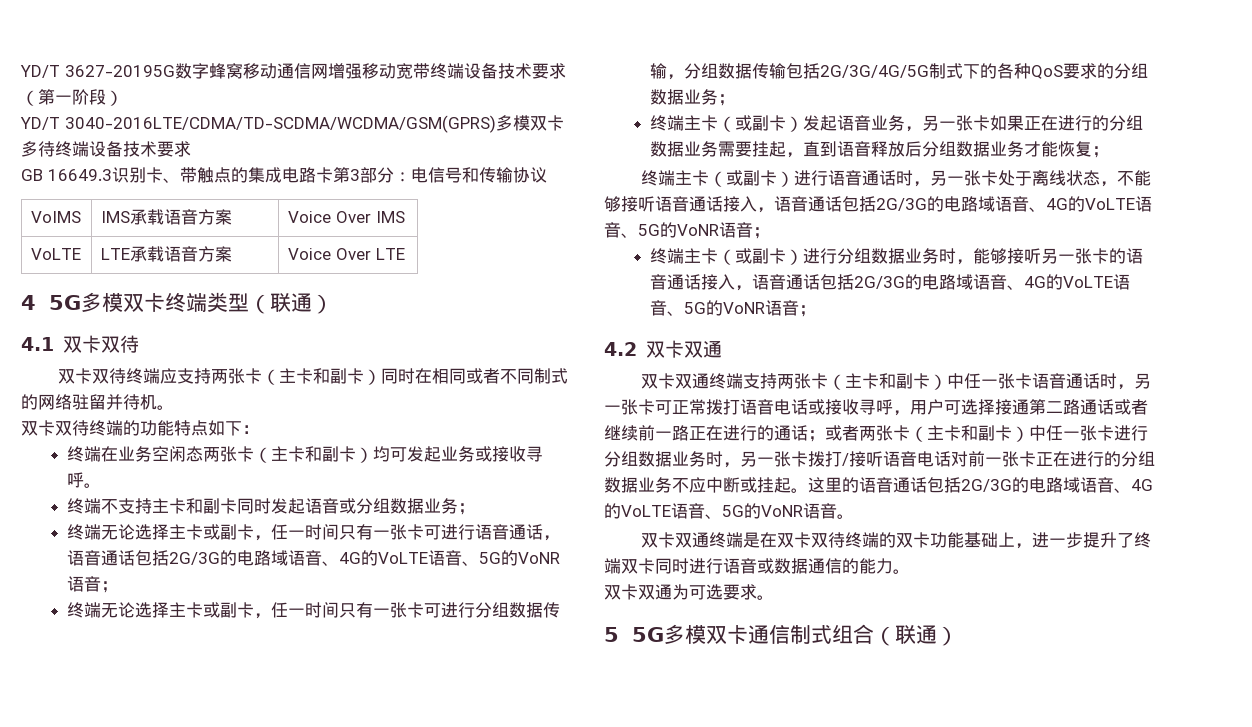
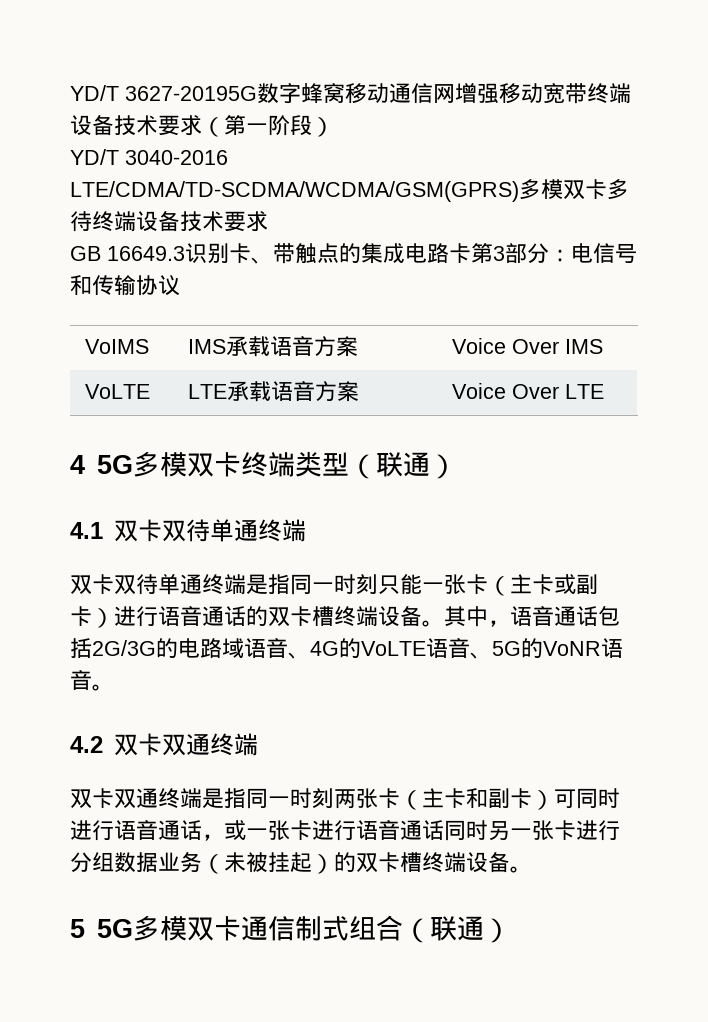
- YD/T 3040-2016LTE/CDMA/TD-SCDMA/WCDMA/GSM(GPRS)多模双卡多待终端设备技术要求
+ YD/T 3040-2016 LTE/CDMA/TD-SCDMA/WCDMA/GSM(GPRS)多模双卡多待终端设备技术要求
- 4.1双卡双待
- 双卡双待终端应支持两张卡（主卡和副卡）同时在相同或者不同制式的网络驻留并待机。
- 双卡双待终端的功能特点如下：
- 终端在业务空闲态两张卡（主卡和副卡）均可发起业务或接收寻呼。
- 终端不支持主卡和副卡同时发起语音或分组数据业务；
- 终端无论选择主卡或副卡，任一时间只有一张卡可进行语音通话，语音通话包括2G/3G的电路域语音、4G的VoLTE语音、5G的VoNR语音；
- 终端无论选择主卡或副卡，任一时间只有一张卡可进行分组数据传输，分组数据传输包括2G/3G/4G/5G制式下的各种QoS要求的分组数据业务；
- 终端主卡（或副卡）发起语音业务，另一张卡如果正在进行的分组数据业务需要挂起，直到语音释放后分组数据业务才能恢复；
- 终端主卡（或副卡）进行语音通话时，另一张卡处于离线状态，不能够接听语音通话接入，语音通话包括2G/3G的电路域语音、4G的VoLTE语音、5G的VoNR语音；
- 终端主卡（或副卡）进行分组数据业务时，能够接听另一张卡的语音通话接入，语音通话包括2G/3G的电路域语音、4G的VoLTE语音、5G的VoNR语音；
- 4.2双卡双通
- 双卡双通终端支持两张卡（主卡和副卡）中任一张卡语音通话时，另一张卡可正常拨打语音电话或接收寻呼，用户可选择接通第二路通话或者继续前一路正在进行的通话；或者两张卡（主卡和副卡）中任一张卡进行分组数据业务时，另一张卡拨打/接听语音电话对前一张卡正在进行的分组数据业务不应中断或挂起。这里的语音通话包括2G/3G的电路域语音、4G的VoLTE语音、5G的VoNR语音。
+ 4.1双卡双待单通终端
+ 双卡双待单通终端是指同一时刻只能一张卡（主卡或副卡）进行语音通话的双卡槽终端设备。其中，语音通话包括2G/3G的电路域语音、4G的VoLTE语音、5G的VoNR语音。
+ 4.2双卡双通终端
- 双卡双通终端是在双卡双待终端的双卡功能基础上，进一步提升了终端双卡同时进行语音或数据通信的能力。
- 双卡双通为可选要求。
+ 双卡双通终端是指同一时刻两张卡（主卡和副卡）可同时进行语音通话，或一张卡进行语音通话同时另一张卡进行分组数据业务（未被挂起）的双卡槽终端设备。

